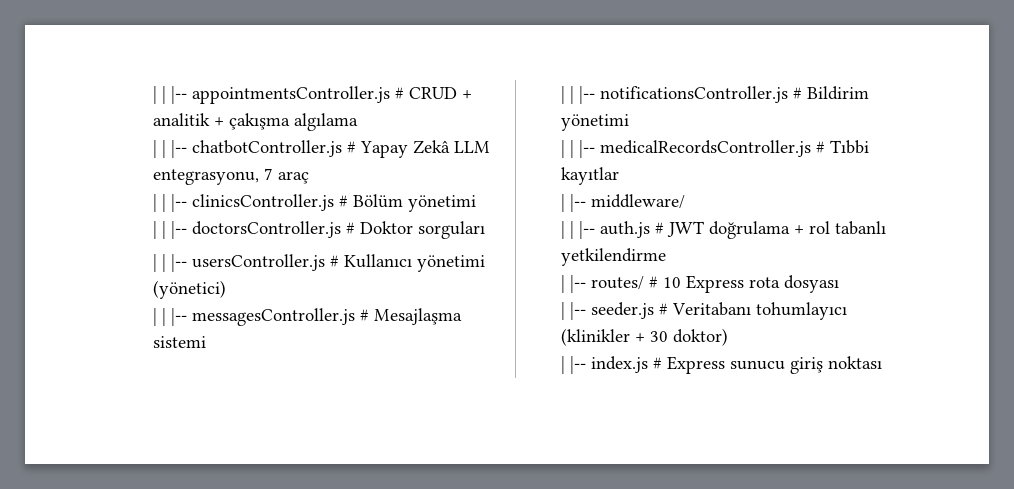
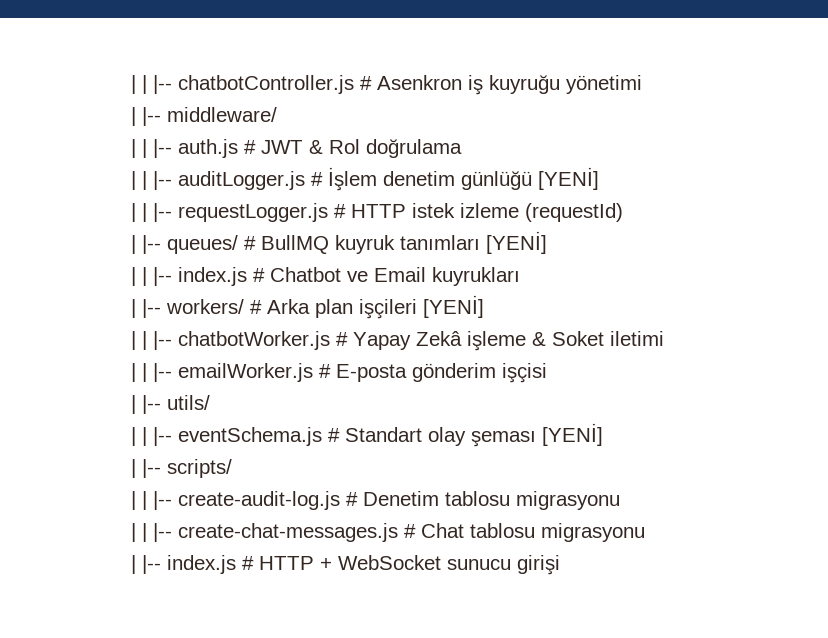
- | | |-- appointmentsController.js # CRUD + analitik + çakışma algılama
- | | |-- chatbotController.js # Yapay Zekâ LLM entegrasyonu, 7 araç
- | | |-- clinicsController.js # Bölüm yönetimi
- | | |-- doctorsController.js # Doktor sorguları
- | | |-- usersController.js # Kullanıcı yönetimi (yönetici)
- | | |-- messagesController.js # Mesajlaşma sistemi
- | | |-- notificationsController.js # Bildirim yönetimi
- | | |-- medicalRecordsController.js # Tıbbi kayıtlar
+ | | |-- chatbotController.js # Asenkron iş kuyruğu yönetimi
- | | |-- auth.js # JWT doğrulama + rol tabanlı yetkilendirme
- | |-- routes/ # 10 Express rota dosyası
- | |-- seeder.js # Veritabanı tohumlayıcı (klinikler + 30 doktor)
- | |-- index.js # Express sunucu giriş noktası
+ | | |-- auth.js # JWT & Rol doğrulama
+ | | |-- auditLogger.js # İşlem denetim günlüğü [YENİ]
+ | | |-- requestLogger.js # HTTP istek izleme (requestId)
+ | |-- queues/ # BullMQ kuyruk tanımları [YENİ]
+ | | |-- index.js # Chatbot ve Email kuyrukları
+ | |-- workers/ # Arka plan işçileri [YENİ]
+ | | |-- chatbotWorker.js # Yapay Zekâ işleme & Soket iletimi
+ | | |-- emailWorker.js # E-posta gönderim işçisi
+ | |-- utils/
+ | | |-- eventSchema.js # Standart olay şeması [YENİ]
+ | |-- scripts/
+ | | |-- create-audit-log.js # Denetim tablosu migrasyonu
+ | | |-- create-chat-messages.js # Chat tablosu migrasyonu
+ | |-- index.js # HTTP + WebSocket sunucu girişi

